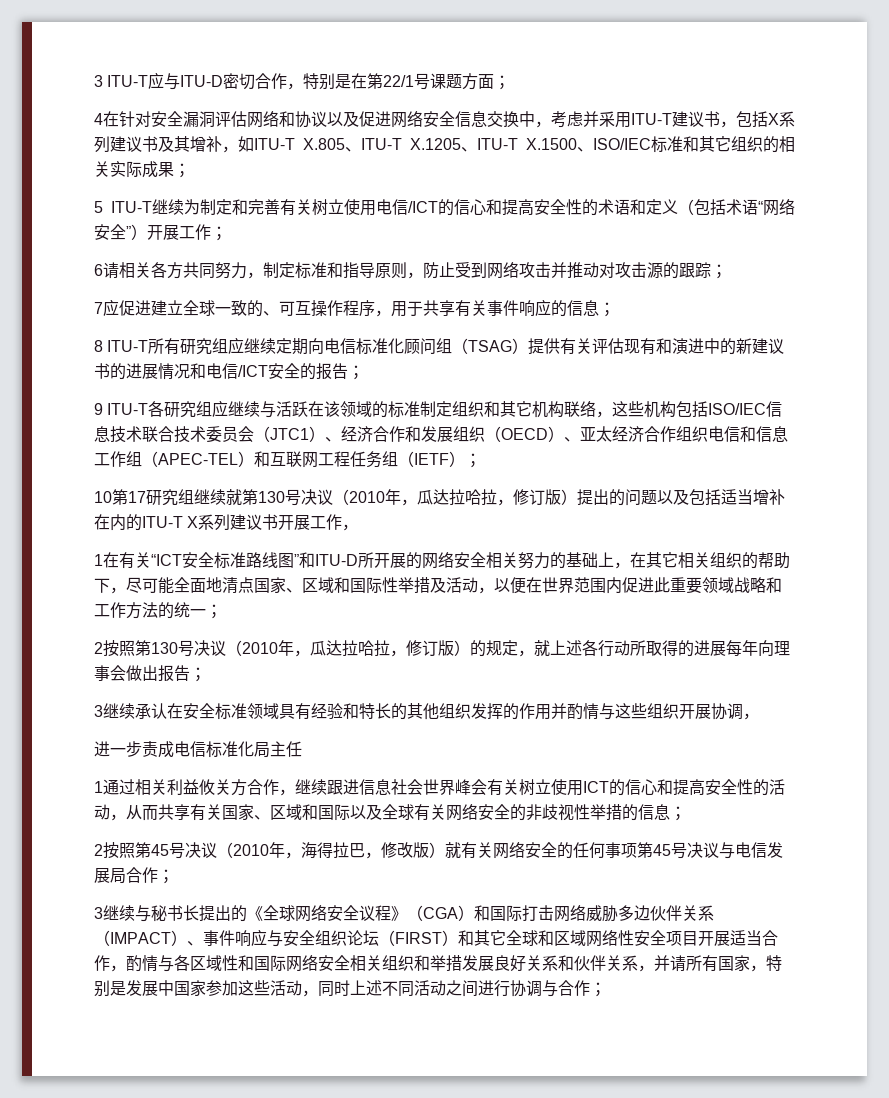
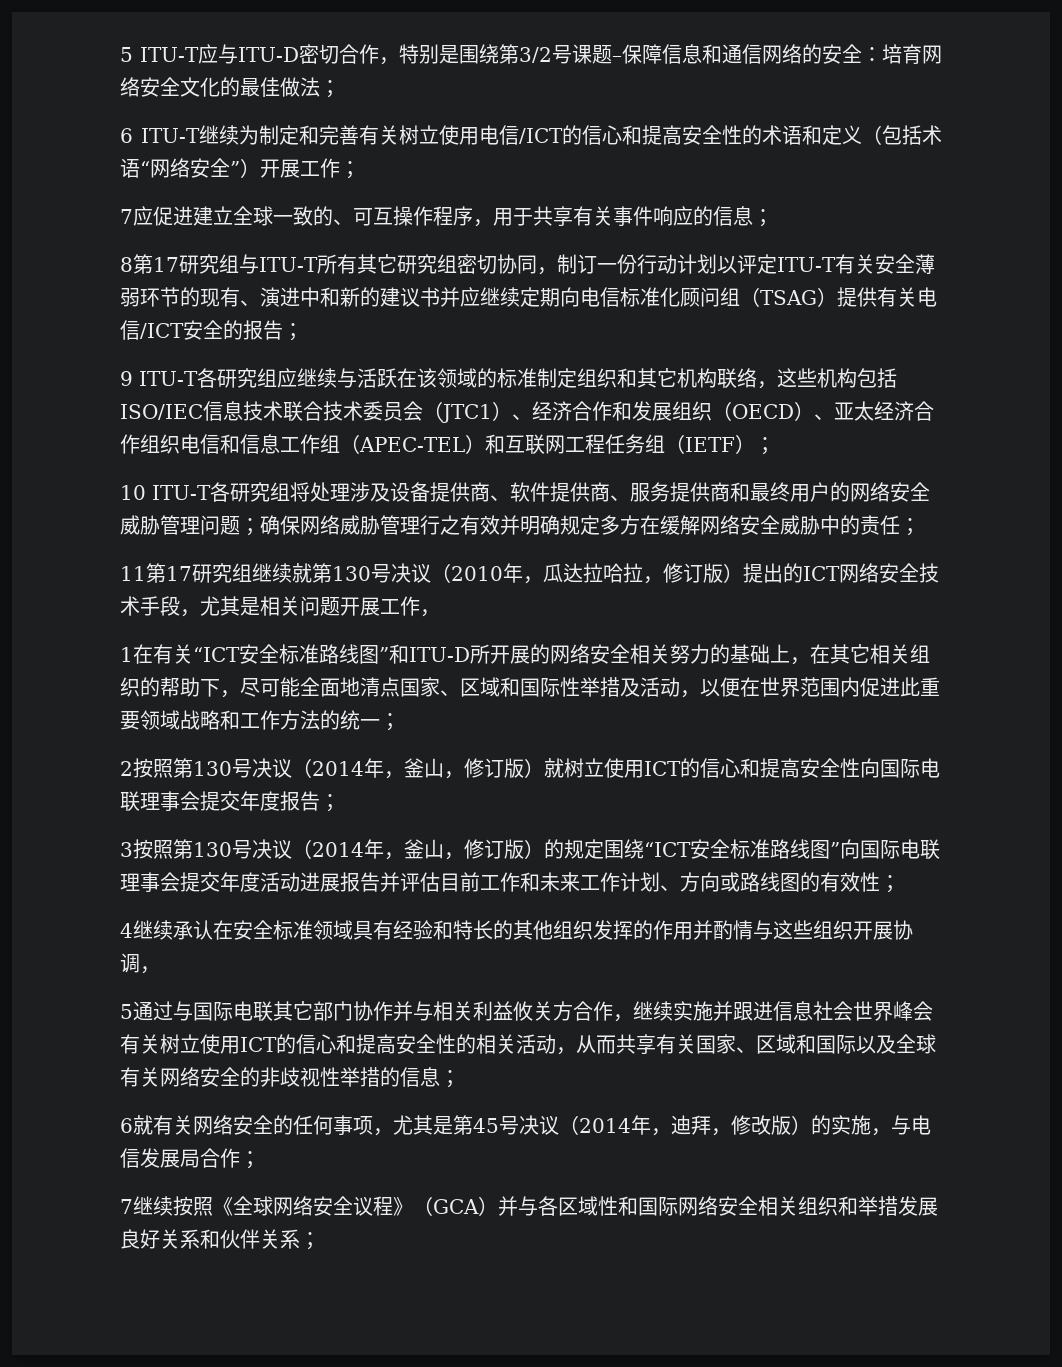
- 3 ITU-T应与ITU-D密切合作，特别是在第22/1号课题方面；
- 4在针对安全漏洞评估网络和协议以及促进网络安全信息交换中，考虑并采用ITU-T建议书，包括X系列建议书及其增补，如ITU-T X.805、ITU-T X.1205、ITU-T X.1500、ISO/IEC标准和其它组织的相关实际成果；
- 5 ITU-T继续为制定和完善有关树立使用电信/ICT的信心和提高安全性的术语和定义（包括术语“网络安全”）开展工作；
+ 5 ITU-T应与ITU-D密切合作，特别是围绕第3/2号课题–保障信息和通信网络的安全：培育网络安全文化的最佳做法；
+ 6 ITU-T继续为制定和完善有关树立使用电信/ICT的信心和提高安全性的术语和定义（包括术语“网络安全”）开展工作；
- 6请相关各方共同努力，制定标准和指导原则，防止受到网络攻击并推动对攻击源的跟踪；
- 8 ITU-T所有研究组应继续定期向电信标准化顾问组（TSAG）提供有关评估现有和演进中的新建议书的进展情况和电信/ICT安全的报告；
+ 8第17研究组与ITU-T所有其它研究组密切协同，制订一份行动计划以评定ITU-T有关安全薄弱环节的现有、演进中和新的建议书并应继续定期向电信标准化顾问组（TSAG）提供有关电信/ICT安全的报告；
- 10第17研究组继续就第130号决议（2010年，瓜达拉哈拉，修订版）提出的问题以及包括适当增补在内的ITU-T X系列建议书开展工作，
+ 10 ITU-T各研究组将处理涉及设备提供商、软件提供商、服务提供商和最终用户的网络安全威胁管理问题；确保网络威胁管理行之有效并明确规定多方在缓解网络安全威胁中的责任；
+ 11第17研究组继续就第130号决议（2010年，瓜达拉哈拉，修订版）提出的ICT网络安全技术手段，尤其是相关问题开展工作，
- 2按照第130号决议（2010年，瓜达拉哈拉，修订版）的规定，就上述各行动所取得的进展每年向理事会做出报告；
- 3继续承认在安全标准领域具有经验和特长的其他组织发挥的作用并酌情与这些组织开展协调，
+ 2按照第130号决议（2014年，釜山，修订版）就树立使用ICT的信心和提高安全性向国际电联理事会提交年度报告；
+ 3按照第130号决议（2014年，釜山，修订版）的规定围绕“ICT安全标准路线图”向国际电联理事会提交年度活动进展报告并评估目前工作和未来工作计划、方向或路线图的有效性；
+ 4继续承认在安全标准领域具有经验和特长的其他组织发挥的作用并酌情与这些组织开展协调，
- 进一步责成电信标准化局主任
- 1通过相关利益攸关方合作，继续跟进信息社会世界峰会有关树立使用ICT的信心和提高安全性的活动，从而共享有关国家、区域和国际以及全球有关网络安全的非歧视性举措的信息；
+ 5通过与国际电联其它部门协作并与相关利益攸关方合作，继续实施并跟进信息社会世界峰会有关树立使用ICT的信心和提高安全性的相关活动，从而共享有关国家、区域和国际以及全球有关网络安全的非歧视性举措的信息；
- 2按照第45号决议（2010年，海得拉巴，修改版）就有关网络安全的任何事项第45号决议与电信发展局合作；
+ 6就有关网络安全的任何事项，尤其是第45号决议（2014年，迪拜，修改版）的实施，与电信发展局合作；
- 3继续与秘书长提出的《全球网络安全议程》（CGA）和国际打击网络威胁多边伙伴关系（IMPACT）、事件响应与安全组织论坛（FIRST）和其它全球和区域网络性安全项目开展适当合作，酌情与各区域性和国际网络安全相关组织和举措发展良好关系和伙伴关系，并请所有国家，特别是发展中国家参加这些活动，同时上述不同活动之间进行协调与合作；
+ 7继续按照《全球网络安全议程》（GCA）并与各区域性和国际网络安全相关组织和举措发展良好关系和伙伴关系；

